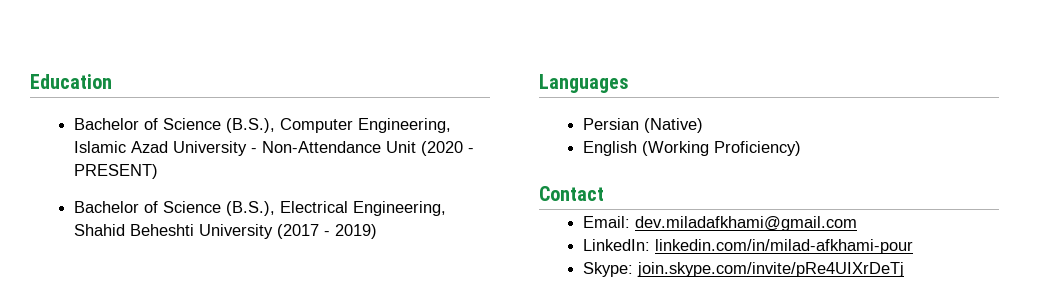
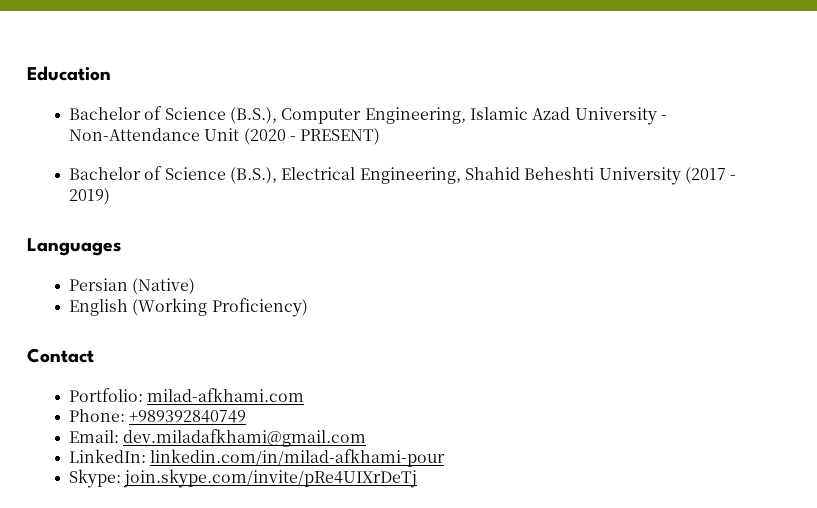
+ Portfolio: milad-afkhami.com
+ Phone: +989392840749

